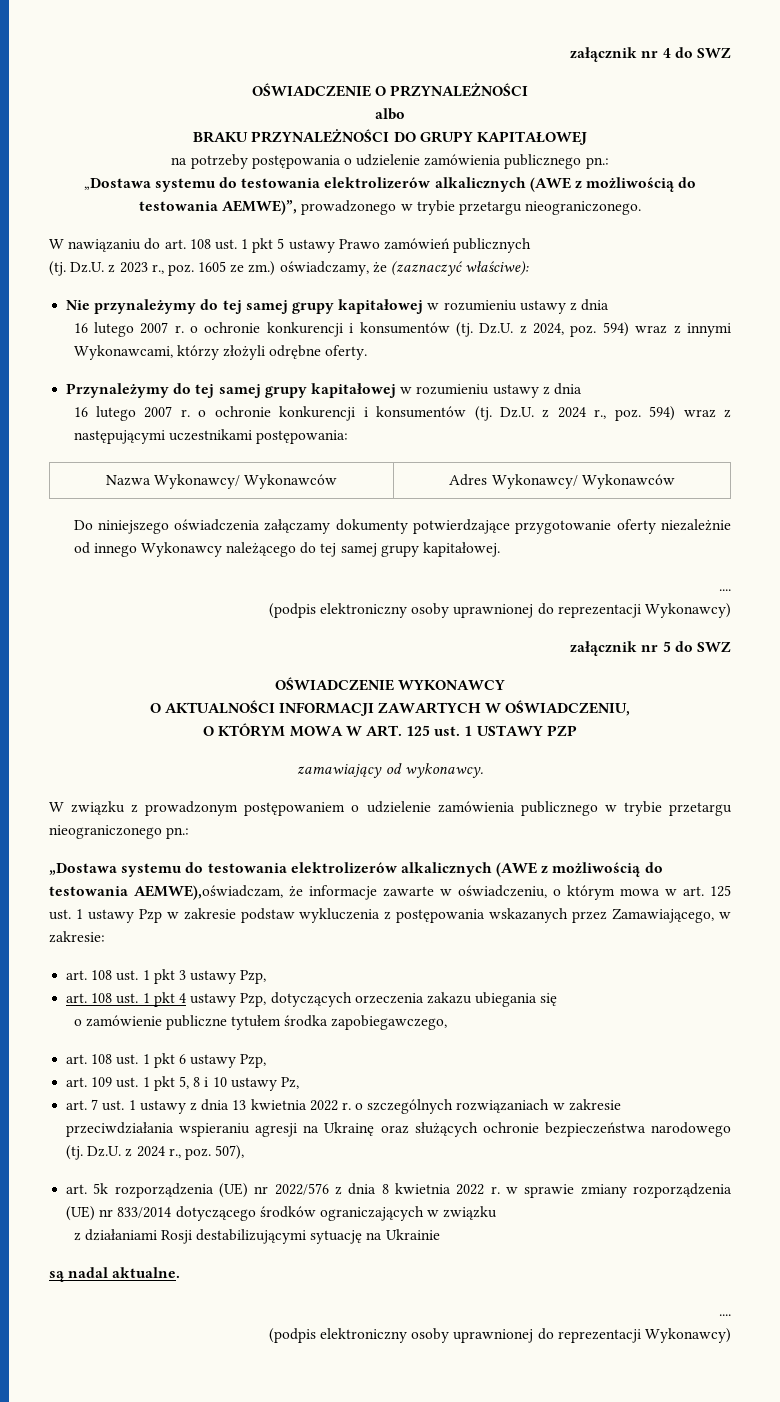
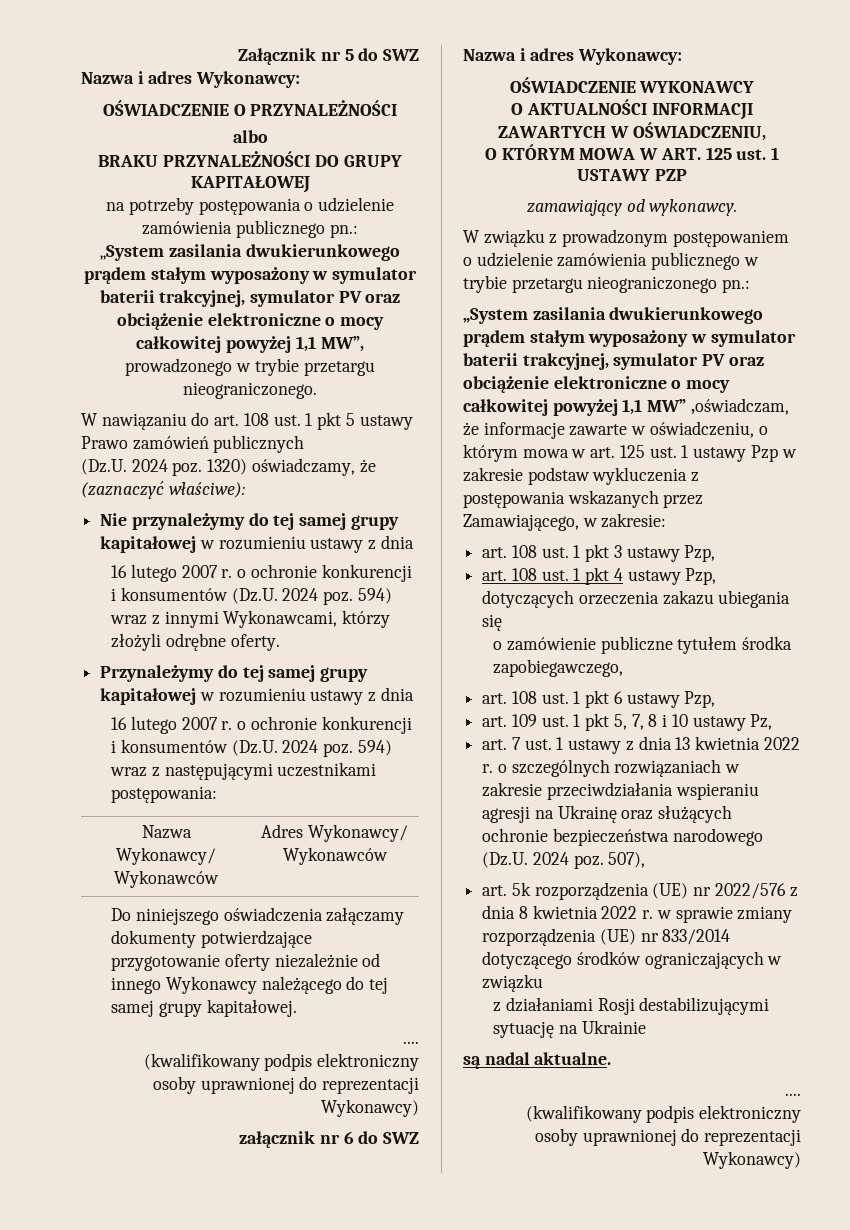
- załącznik nr 4 do SWZ
+ Załącznik nr 5 do SWZ
+ Nazwa i adres Wykonawcy:
- „Dostawa systemu do testowania elektrolizerów alkalicznych (AWE z możliwością do testowania AEMWE)”, prowadzonego w trybie przetargu nieograniczonego.
+ „System zasilania dwukierunkowego prądem stałym wyposażony w symulator baterii trakcyjnej, symulator PV oraz obciążenie elektroniczne o mocy całkowitej powyżej 1,1 MW”, prowadzonego w trybie przetargu nieograniczonego.
- (tj. Dz.U. z 2023 r., poz. 1605 ze zm.) oświadczamy, że (zaznaczyć właściwe):
+ (Dz.U. 2024 poz. 1320) oświadczamy, że (zaznaczyć właściwe):
- 16 lutego 2007 r. o ochronie konkurencji i konsumentów (tj. Dz.U. z 2024, poz. 594) wraz z innymi Wykonawcami, którzy złożyli odrębne oferty.
+ 16 lutego 2007 r. o ochronie konkurencji i konsumentów (Dz.U. 2024 poz. 594) wraz z innymi Wykonawcami, którzy złożyli odrębne oferty.
- 16 lutego 2007 r. o ochronie konkurencji i konsumentów (tj. Dz.U. z 2024 r., poz. 594) wraz z następującymi uczestnikami postępowania:
+ 16 lutego 2007 r. o ochronie konkurencji i konsumentów (Dz.U. 2024 poz. 594) wraz z następującymi uczestnikami postępowania:
  Do niniejszego oświadczenia załączamy dokumenty potwierdzające przygotowanie oferty niezależnie od innego Wykonawcy należącego do tej samej grupy kapitałowej.
  ....
- (podpis elektroniczny osoby uprawnionej do reprezentacji Wykonawcy)
+ (kwalifikowany podpis elektroniczny
+ osoby uprawnionej do reprezentacji Wykonawcy)
- załącznik nr 5 do SWZ
+ załącznik nr 6 do SWZ
+ Nazwa i adres Wykonawcy:
- „Dostawa systemu do testowania elektrolizerów alkalicznych (AWE z możliwością do testowania AEMWE),oświadczam, że informacje zawarte w oświadczeniu, o którym mowa w art. 125 ust. 1 ustawy Pzp w zakresie podstaw wykluczenia z postępowania wskazanych przez Zamawiającego, w zakresie:
+ „System zasilania dwukierunkowego prądem stałym wyposażony w symulator baterii trakcyjnej, symulator PV oraz obciążenie elektroniczne o mocy całkowitej powyżej 1,1 MW” ,oświadczam, że informacje zawarte w oświadczeniu, o którym mowa w art. 125 ust. 1 ustawy Pzp w zakresie podstaw wykluczenia z postępowania wskazanych przez Zamawiającego, w zakresie:
- art. 109 ust. 1 pkt 5, 8 i 10 ustawy Pz,
+ art. 109 ust. 1 pkt 5, 7, 8 i 10 ustawy Pz,
- art. 7 ust. 1 ustawy z dnia 13 kwietnia 2022 r. o szczególnych rozwiązaniach w zakresie przeciwdziałania wspieraniu agresji na Ukrainę oraz służących ochronie bezpieczeństwa narodowego (tj. Dz.U. z 2024 r., poz. 507),
+ art. 7 ust. 1 ustawy z dnia 13 kwietnia 2022 r. o szczególnych rozwiązaniach w zakresie przeciwdziałania wspieraniu agresji na Ukrainę oraz służących ochronie bezpieczeństwa narodowego (Dz.U. 2024 poz. 507),
  są nadal aktualne.
  ....
- (podpis elektroniczny osoby uprawnionej do reprezentacji Wykonawcy)
+ (kwalifikowany podpis elektroniczny
+ osoby uprawnionej do reprezentacji Wykonawcy)

